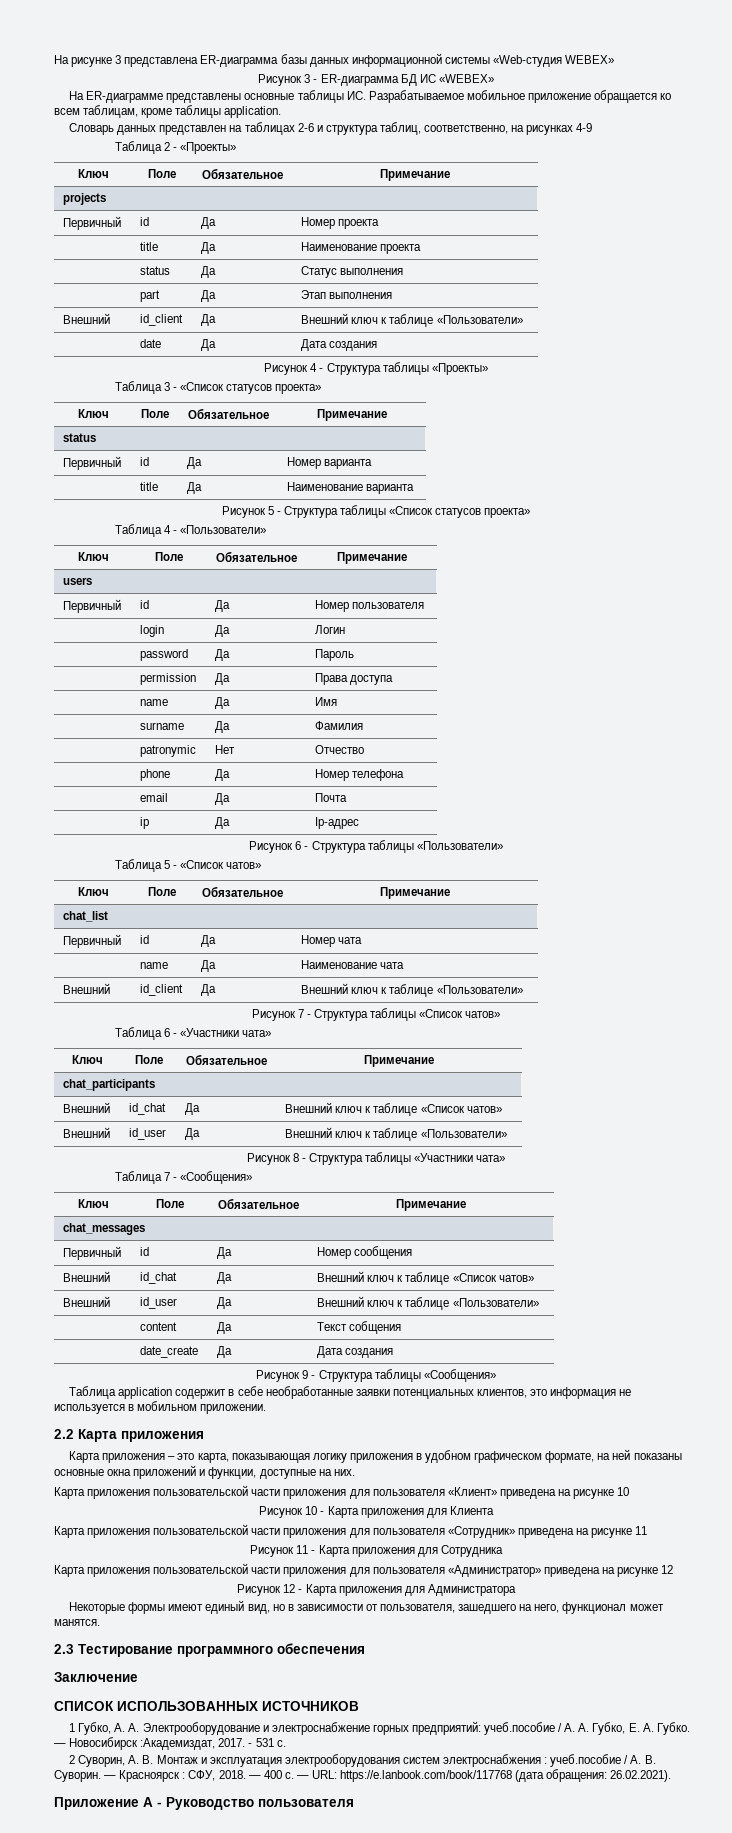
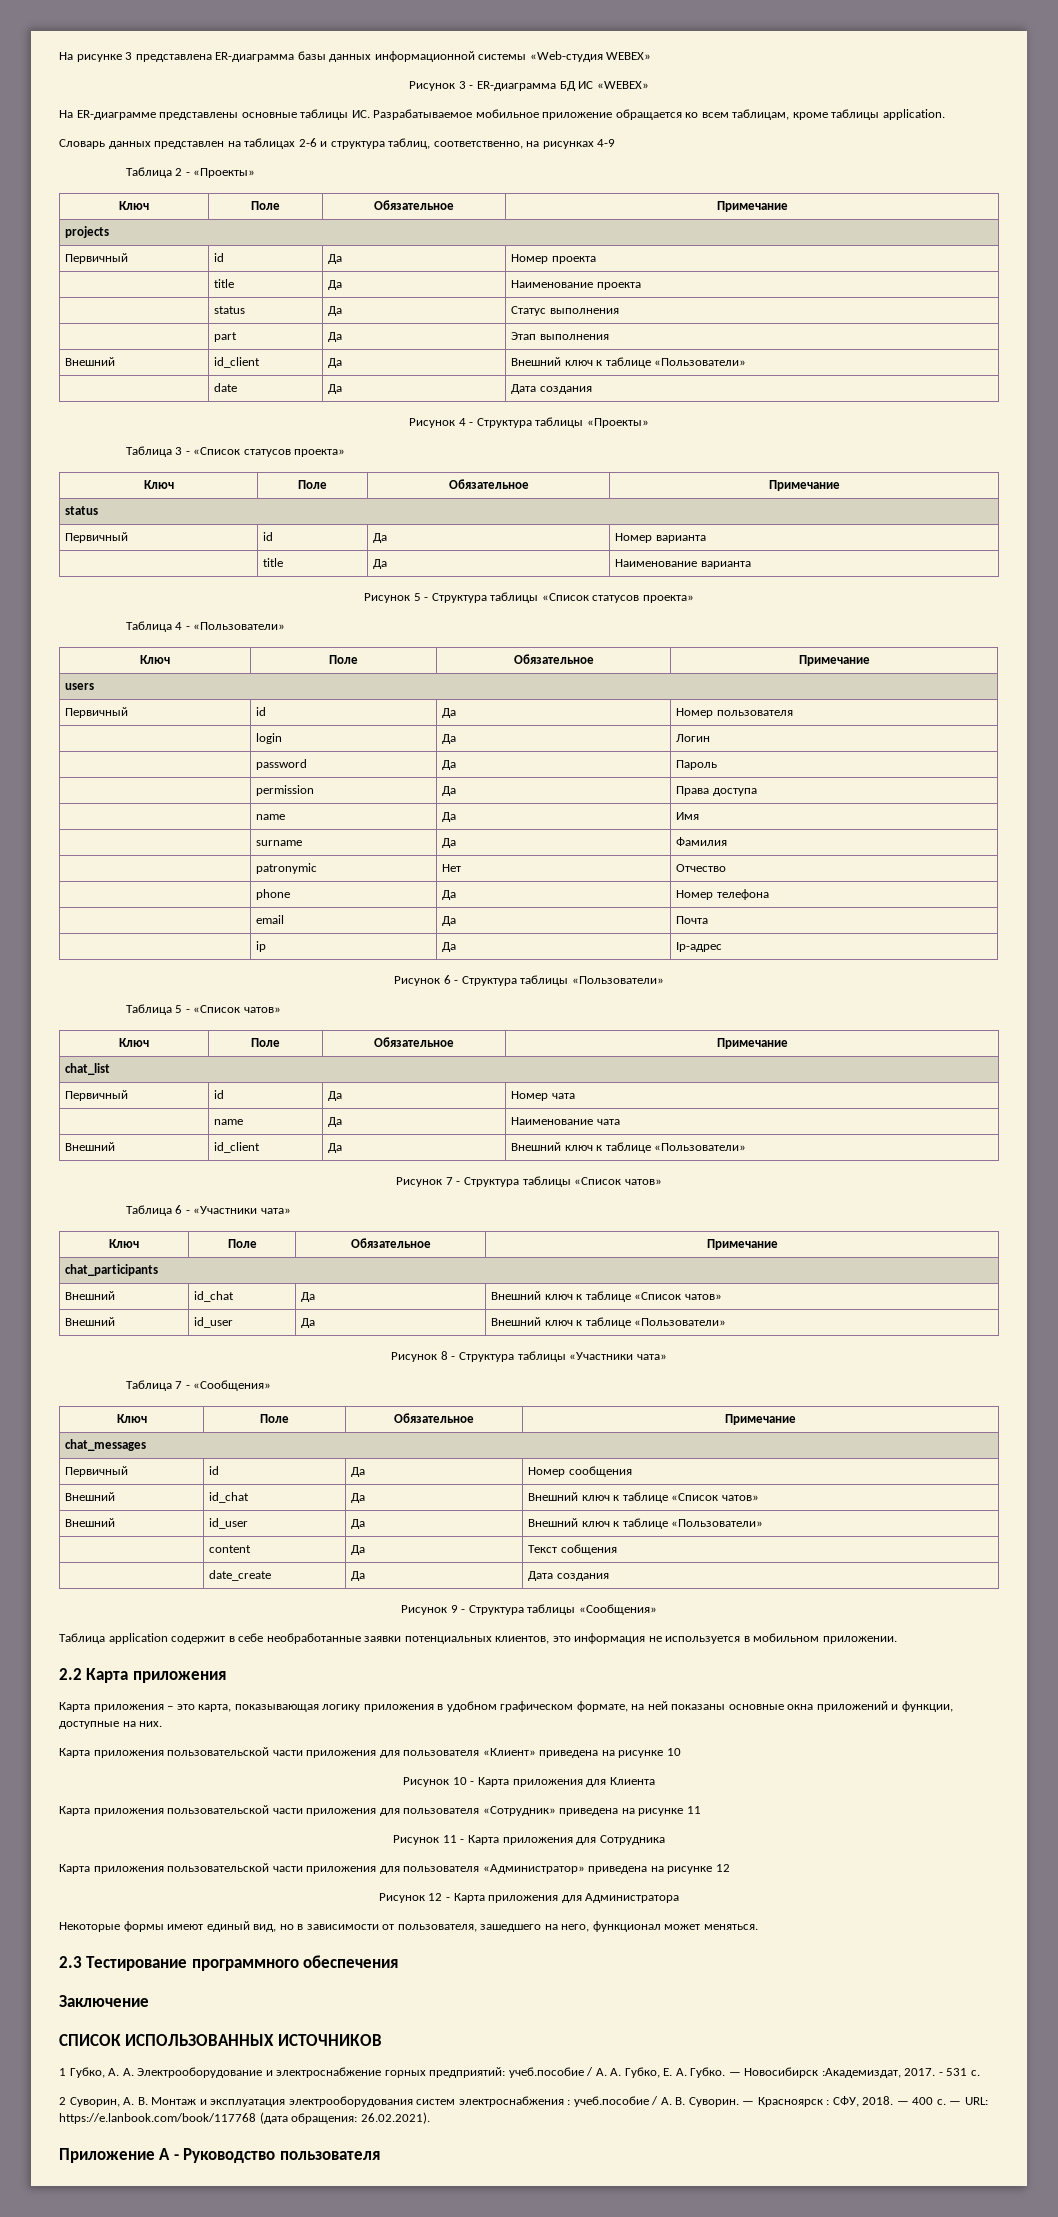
- Некоторые формы имеют единый вид, но в зависимости от пользователя, зашедшего на него, функционал может манятся.
+ Некоторые формы имеют единый вид, но в зависимости от пользователя, зашедшего на него, функционал может меняться.

